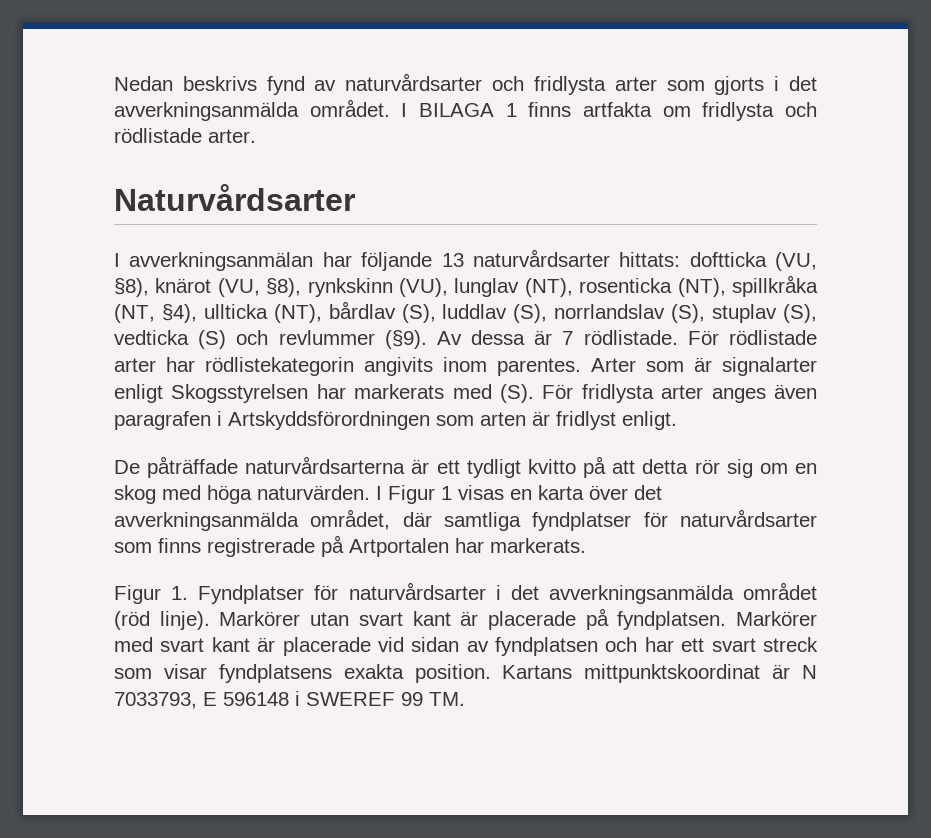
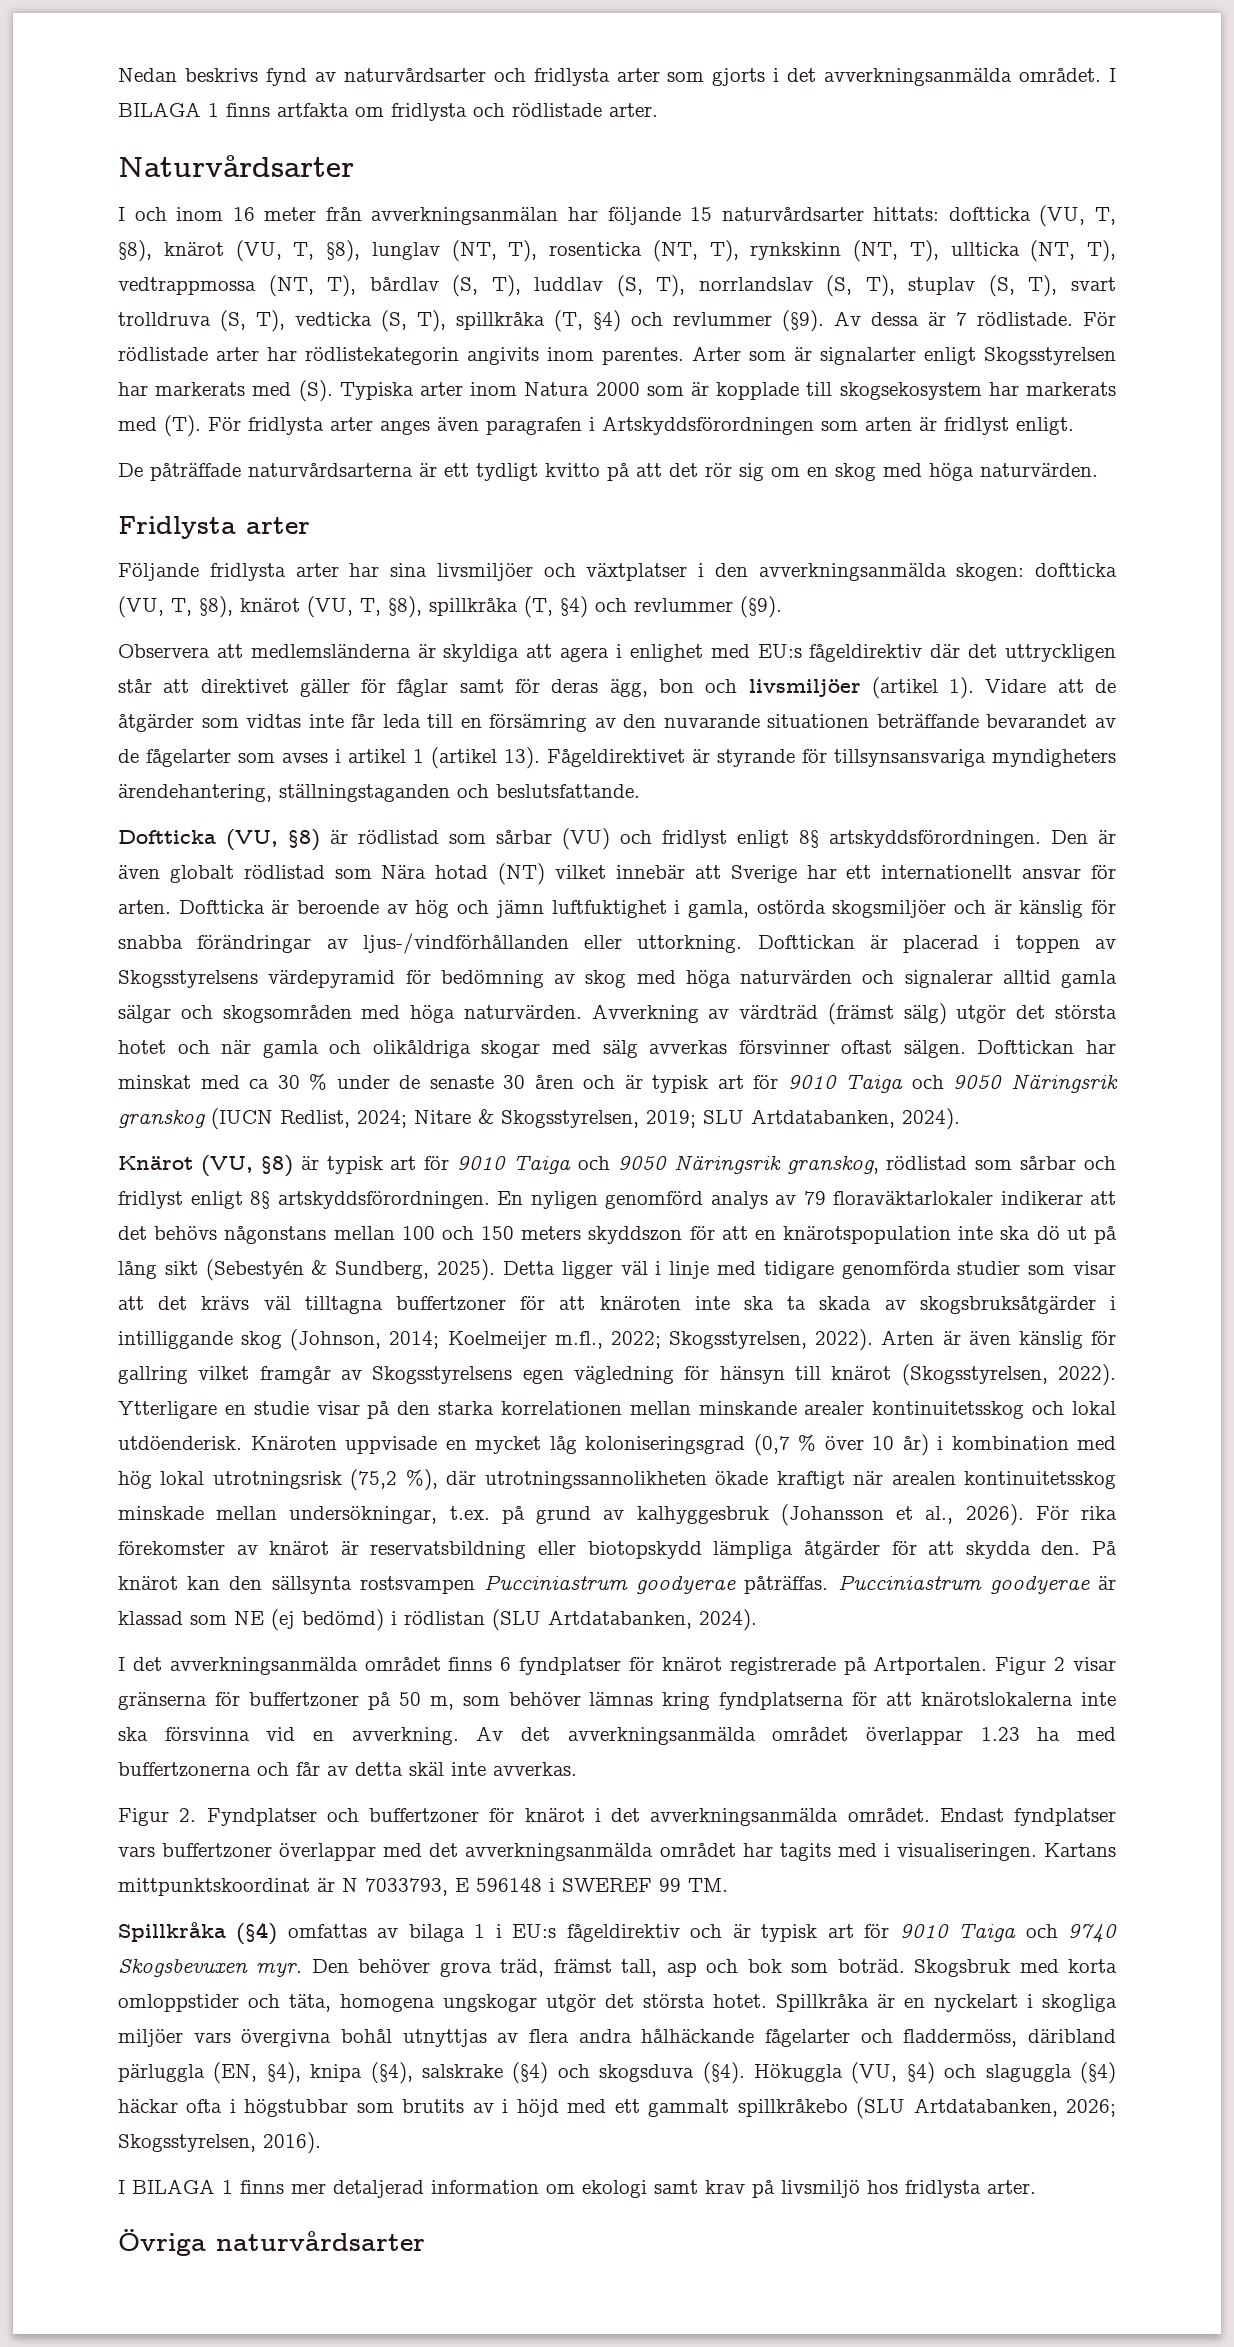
- I avverkningsanmälan har följande 13 naturvårdsarter hittats: doftticka (VU, §8), knärot (VU, §8), rynkskinn (VU), lunglav (NT), rosenticka (NT), spillkråka (NT, §4), ullticka (NT), bårdlav (S), luddlav (S), norrlandslav (S), stuplav (S), vedticka (S) och revlummer (§9).
+ I och inom 16 meter från avverkningsanmälan har följande 15 naturvårdsarter hittats: doftticka (VU, T, §8), knärot (VU, T, §8), lunglav (NT, T), rosenticka (NT, T), rynkskinn (NT, T), ullticka (NT, T), vedtrappmossa (NT, T), bårdlav (S, T), luddlav (S, T), norrlandslav (S, T), stuplav (S, T), svart trolldruva (S, T), vedticka (S, T), spillkråka (T, §4) och revlummer (§9).
- Arter som är signalarter enligt Skogsstyrelsen har markerats med (S). För fridlysta arter anges även paragrafen i Artskyddsförordningen som arten är fridlyst enligt.
+ Arter som är signalarter enligt Skogsstyrelsen har markerats med (S). Typiska arter inom Natura 2000 som är kopplade till skogsekosystem har markerats med (T). För fridlysta arter anges även paragrafen i Artskyddsförordningen som arten är fridlyst enligt.
- De påträffade naturvårdsarterna är ett tydligt kvitto på att detta rör sig om en skog med höga naturvärden. I Figur 1 visas en karta över det avverkningsanmälda området, där samtliga fyndplatser för naturvårdsarter som finns registrerade på Artportalen har markerats.
- Figur 1. Fyndplatser för naturvårdsarter i det avverkningsanmälda området (röd linje). Markörer utan svart kant är placerade på fyndplatsen. Markörer med svart kant är placerade vid sidan av fyndplatsen och har ett svart streck som visar fyndplatsens exakta position.
+ De påträffade naturvårdsarterna är ett tydligt kvitto på att det rör sig om en skog med höga naturvärden.
+ Fridlysta arter
+ Följande fridlysta arter har sina livsmiljöer och växtplatser i den avverkningsanmälda skogen: doftticka (VU, T, §8), knärot (VU, T, §8), spillkråka (T, §4) och revlummer (§9).
+ Observera att medlemsländerna är skyldiga att agera i enlighet med EU:s fågeldirektiv där det uttryckligen står att direktivet gäller för fåglar samt för deras ägg, bon och livsmiljöer (artikel 1). Vidare att de åtgärder som vidtas inte får leda till en försämring av den nuvarande situationen beträffande bevarandet av de fågelarter som avses i artikel 1 (artikel 13). Fågeldirektivet är styrande för tillsynsansvariga myndigheters ärendehantering, ställningstaganden och beslutsfattande.
+ Doftticka (VU, §8) är rödlistad som sårbar (VU) och fridlyst enligt 8§ artskyddsförordningen. Den är även globalt rödlistad som Nära hotad (NT) vilket innebär att Sverige har ett internationellt ansvar för arten. Doftticka är beroende av hög och jämn luftfuktighet i gamla, ostörda skogsmiljöer och är känslig för snabba förändringar av ljus-/vindförhållanden eller uttorkning. Dofttickan är placerad i toppen av Skogsstyrelsens värdepyramid för bedömning av skog med höga naturvärden och signalerar alltid gamla sälgar och skogsområden med höga naturvärden. Avverkning av värdträd (främst sälg) utgör det största hotet och när gamla och olikåldriga skogar med sälg avverkas försvinner oftast sälgen. Dofttickan har minskat med ca 30 % under de senaste 30 åren och är typisk art för 9010 Taiga och 9050 Näringsrik granskog (IUCN Redlist, 2024; Nitare & Skogsstyrelsen, 2019; SLU Artdatabanken, 2024).
+ Knärot (VU, §8) är typisk art för 9010 Taiga och 9050 Näringsrik granskog, rödlistad som sårbar och fridlyst enligt 8§ artskyddsförordningen. En nyligen genomförd analys av 79 floraväktarlokaler indikerar att det behövs någonstans mellan 100 och 150 meters skyddszon för att en knärotspopulation inte ska dö ut på lång sikt (Sebestyén & Sundberg, 2025). Detta ligger väl i linje med tidigare genomförda studier som visar att det krävs väl tilltagna buffertzoner för att knäroten inte ska ta skada av skogsbruksåtgärder i intilliggande skog (Johnson, 2014; Koelmeijer m.fl., 2022; Skogsstyrelsen, 2022). Arten är även känslig för gallring vilket framgår av Skogsstyrelsens egen vägledning för hänsyn till knärot (Skogsstyrelsen, 2022). Ytterligare en studie visar på den starka korrelationen mellan minskande arealer kontinuitetsskog och lokal utdöenderisk. Knäroten uppvisade en mycket låg koloniseringsgrad (0,7 % över 10 år) i kombination med hög lokal utrotningsrisk (75,2 %), där utrotningssannolikheten ökade kraftigt när arealen kontinuitetsskog minskade mellan undersökningar, t.ex. på grund av kalhyggesbruk (Johansson et al., 2026). För rika förekomster av knärot är reservatsbildning eller biotopskydd lämpliga åtgärder för att skydda den. På knärot kan den sällsynta rostsvampen Pucciniastrum goodyerae påträffas. Pucciniastrum goodyerae är klassad som NE (ej bedömd) i rödlistan (SLU Artdatabanken, 2024).
+ I det avverkningsanmälda området finns 6 fyndplatser för knärot registrerade på Artportalen. Figur 2 visar gränserna för buffertzoner på 50 m, som behöver lämnas kring fyndplatserna för att knärotslokalerna inte ska försvinna vid en avverkning. Av det avverkningsanmälda området överlappar 1.23 ha med buffertzonerna och får av detta skäl inte avverkas.
+ Figur 2. Fyndplatser och buffertzoner för knärot i det avverkningsanmälda området. Endast fyndplatser vars buffertzoner överlappar med det avverkningsanmälda området har tagits med i visualiseringen.
+ Spillkråka (§4) omfattas av bilaga 1 i EU:s fågeldirektiv och är typisk art för 9010 Taiga och 9740 Skogsbevuxen myr. Den behöver grova träd, främst tall, asp och bok som boträd. Skogsbruk med korta omloppstider och täta, homogena ungskogar utgör det största hotet. Spillkråka är en nyckelart i skogliga miljöer vars övergivna bohål utnyttjas av flera andra hålhäckande fågelarter och fladdermöss, däribland pärluggla (EN, §4), knipa (§4), salskrake (§4) och skogsduva (§4). Hökuggla (VU, §4) och slaguggla (§4) häckar ofta i högstubbar som brutits av i höjd med ett gammalt spillkråkebo (SLU Artdatabanken, 2026; Skogsstyrelsen, 2016).
+ I BILAGA 1 finns mer detaljerad information om ekologi samt krav på livsmiljö hos fridlysta arter.
+ Övriga naturvårdsarter

